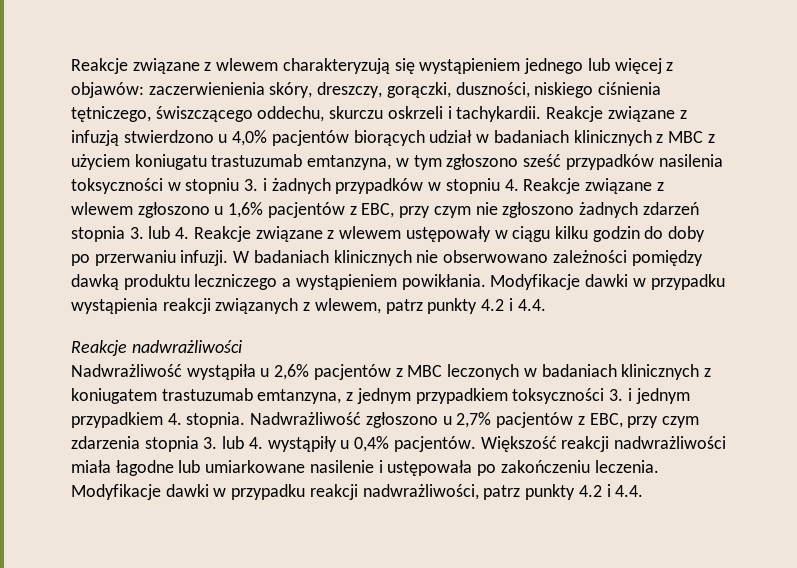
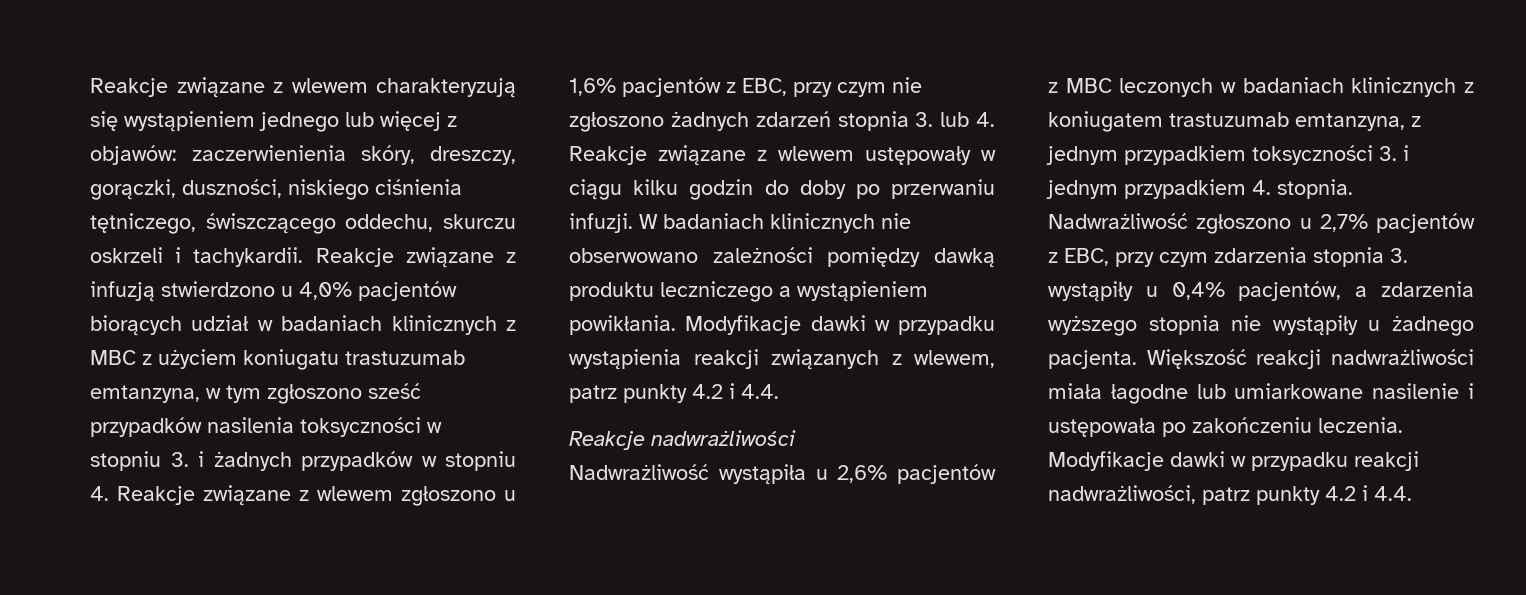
- Nadwrażliwość zgłoszono u 2,7% pacjentów z EBC, przy czym zdarzenia stopnia 3. lub 4. wystąpiły u 0,4% pacjentów.
+ Nadwrażliwość zgłoszono u 2,7% pacjentów z EBC, przy czym zdarzenia stopnia 3. wystąpiły u 0,4% pacjentów, a zdarzenia wyższego stopnia nie wystąpiły u żadnego pacjenta.

